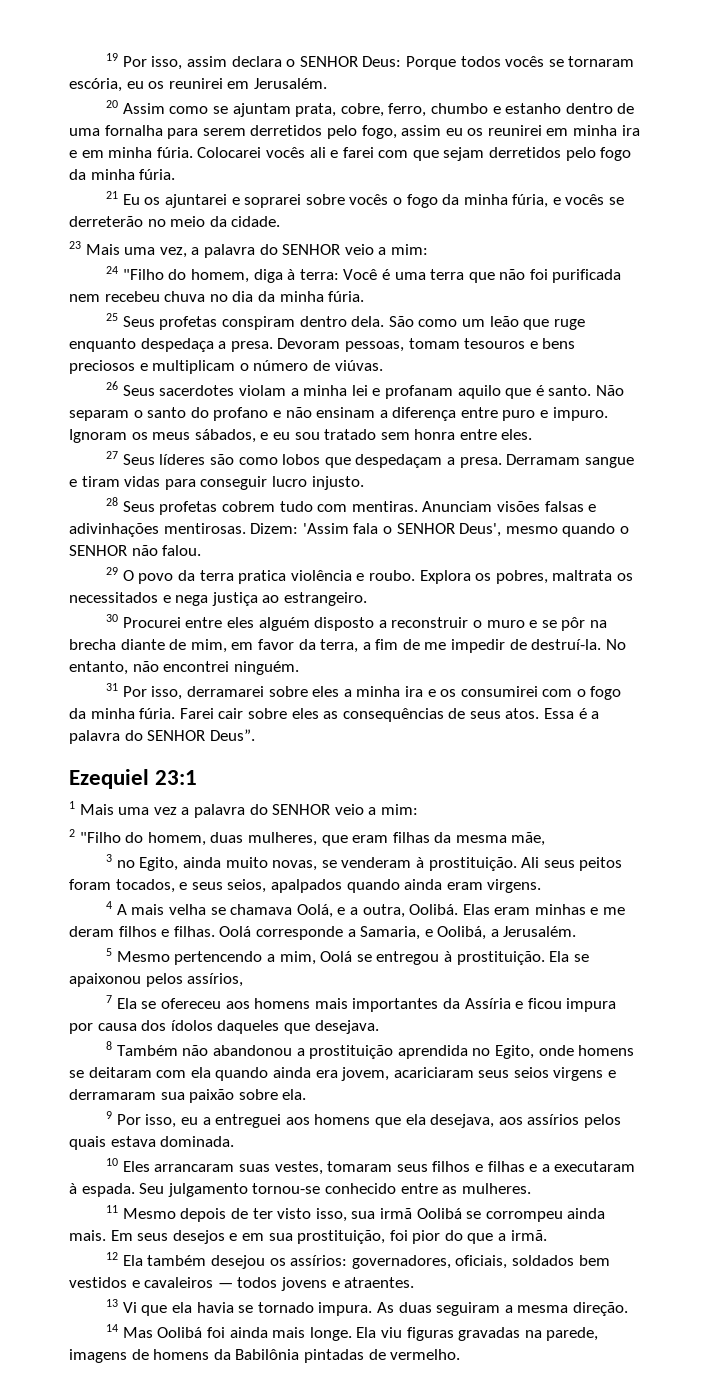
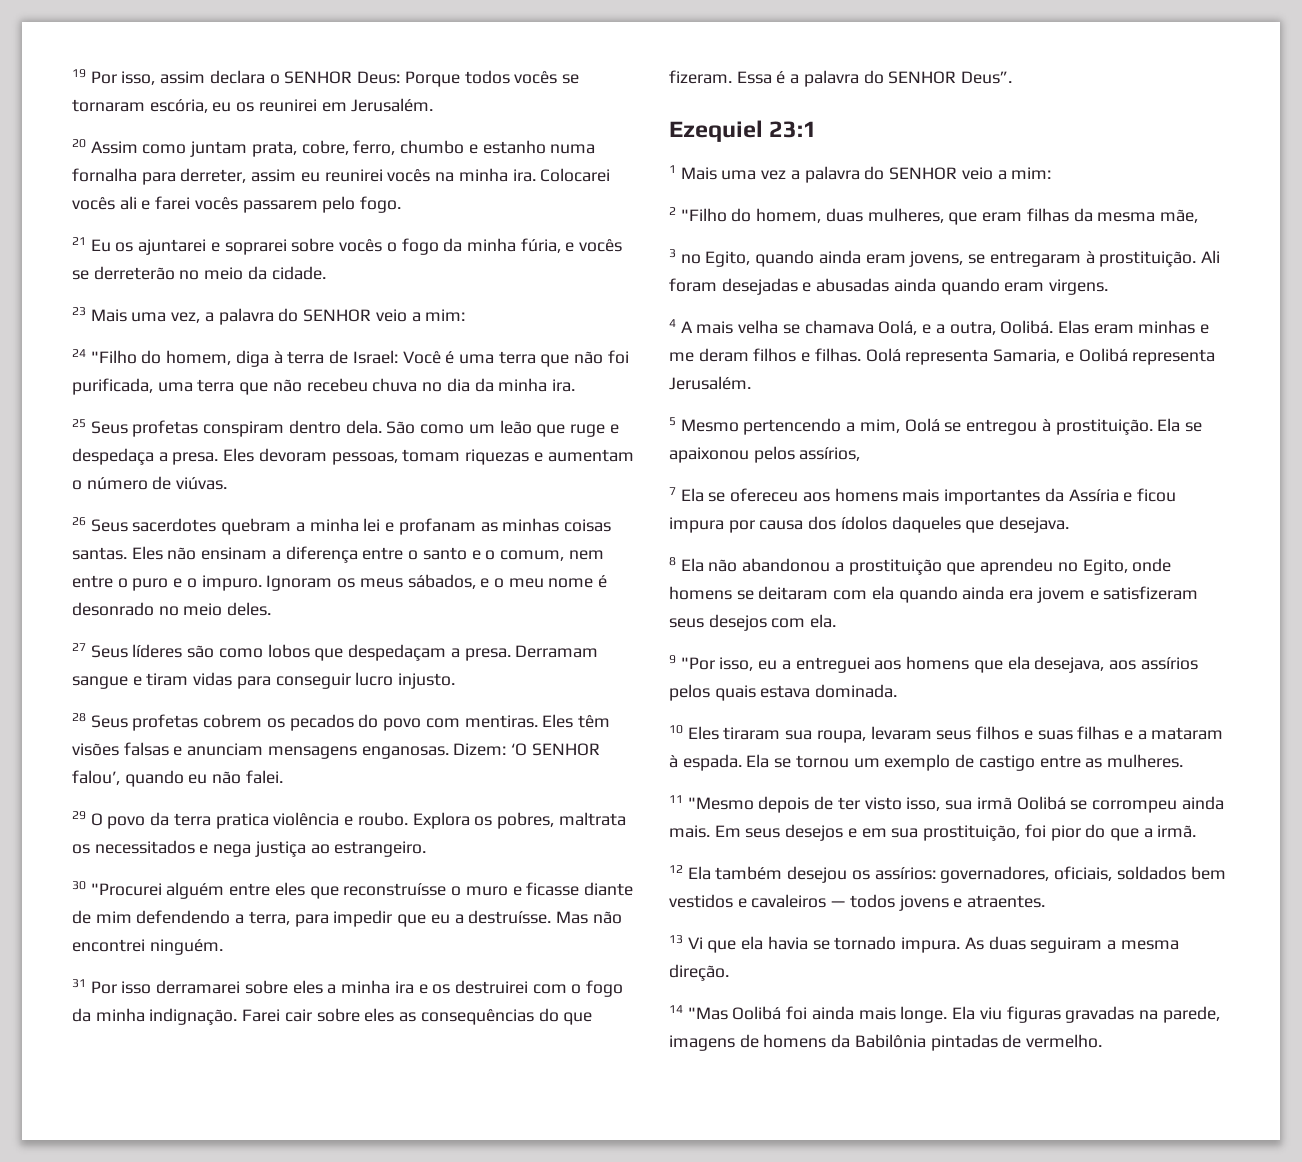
- 20 Assim como se ajuntam prata, cobre, ferro, chumbo e estanho dentro de uma fornalha para serem derretidos pelo fogo, assim eu os reunirei em minha ira e em minha fúria.
+ 20 Assim como juntam prata, cobre, ferro, chumbo e estanho numa fornalha para derreter, assim eu reunirei vocês na minha ira.
- Colocarei vocês ali e farei com que sejam derretidos pelo fogo da minha fúria.
+ Colocarei vocês ali e farei vocês passarem pelo fogo.
- 24 "Filho do homem, diga à terra: Você é uma terra que não foi purificada nem recebeu chuva no dia da minha fúria.
+ 24 "Filho do homem, diga à terra de Israel: Você é uma terra que não foi purificada, uma terra que não recebeu chuva no dia da minha ira.
- São como um leão que ruge enquanto despedaça a presa.
+ São como um leão que ruge e despedaça a presa.
- Devoram pessoas, tomam tesouros e bens preciosos e multiplicam o número de viúvas.
+ Eles devoram pessoas, tomam riquezas e aumentam o número de viúvas.
- 26 Seus sacerdotes violam a minha lei e profanam aquilo que é santo. Não separam o santo do profano e não ensinam a diferença entre puro e impuro.
+ 26 Seus sacerdotes quebram a minha lei e profanam as minhas coisas santas. Eles não ensinam a diferença entre o santo e o comum, nem entre o puro e o impuro.
- Ignoram os meus sábados, e eu sou tratado sem honra entre eles.
+ Ignoram os meus sábados, e o meu nome é desonrado no meio deles.
- 28 Seus profetas cobrem tudo com mentiras. Anunciam visões falsas e adivinhações mentirosas. Dizem: 'Assim fala o SENHOR Deus', mesmo quando o SENHOR não falou.
+ 28 Seus profetas cobrem os pecados do povo com mentiras. Eles têm visões falsas e anunciam mensagens enganosas. Dizem: ‘O SENHOR falou’, quando eu não falei.
- 30 Procurei entre eles alguém disposto a reconstruir o muro e se pôr na brecha diante de mim, em favor da terra, a fim de me impedir de destruí-la. No entanto, não encontrei ninguém.
+ 30 "Procurei alguém entre eles que reconstruísse o muro e ficasse diante de mim defendendo a terra, para impedir que eu a destruísse. Mas não encontrei ninguém.
- 31 Por isso, derramarei sobre eles a minha ira e os consumirei com o fogo da minha fúria.
+ 31 Por isso derramarei sobre eles a minha ira e os destruirei com o fogo da minha indignação.
- Farei cair sobre eles as consequências de seus atos.
+ Farei cair sobre eles as consequências do que fizeram.
- 3 no Egito, ainda muito novas, se venderam à prostituição. Ali seus peitos foram tocados, e seus seios, apalpados quando ainda eram virgens.
+ 3 no Egito, quando ainda eram jovens, se entregaram à prostituição. Ali foram desejadas e abusadas ainda quando eram virgens.
- Oolá corresponde a Samaria, e Oolibá, a Jerusalém.
+ Oolá representa Samaria, e Oolibá representa Jerusalém.
- 8 Também não abandonou a prostituição aprendida no Egito, onde homens se deitaram com ela quando ainda era jovem, acariciaram seus seios virgens e derramaram sua paixão sobre ela.
+ 8 Ela não abandonou a prostituição que aprendeu no Egito, onde homens se deitaram com ela quando ainda era jovem e satisfizeram seus desejos com ela.
- 9 Por isso, eu a entreguei aos homens que ela desejava, aos assírios pelos quais estava dominada.
+ 9 "Por isso, eu a entreguei aos homens que ela desejava, aos assírios pelos quais estava dominada.
- 10 Eles arrancaram suas vestes, tomaram seus filhos e filhas e a executaram à espada.
+ 10 Eles tiraram sua roupa, levaram seus filhos e suas filhas e a mataram à espada.
- Seu julgamento tornou-se conhecido entre as mulheres.
+ Ela se tornou um exemplo de castigo entre as mulheres.
- 11 Mesmo depois de ter visto isso, sua irmã Oolibá se corrompeu ainda mais.
+ 11 "Mesmo depois de ter visto isso, sua irmã Oolibá se corrompeu ainda mais.
- 14 Mas Oolibá foi ainda mais longe.
+ 14 "Mas Oolibá foi ainda mais longe.

